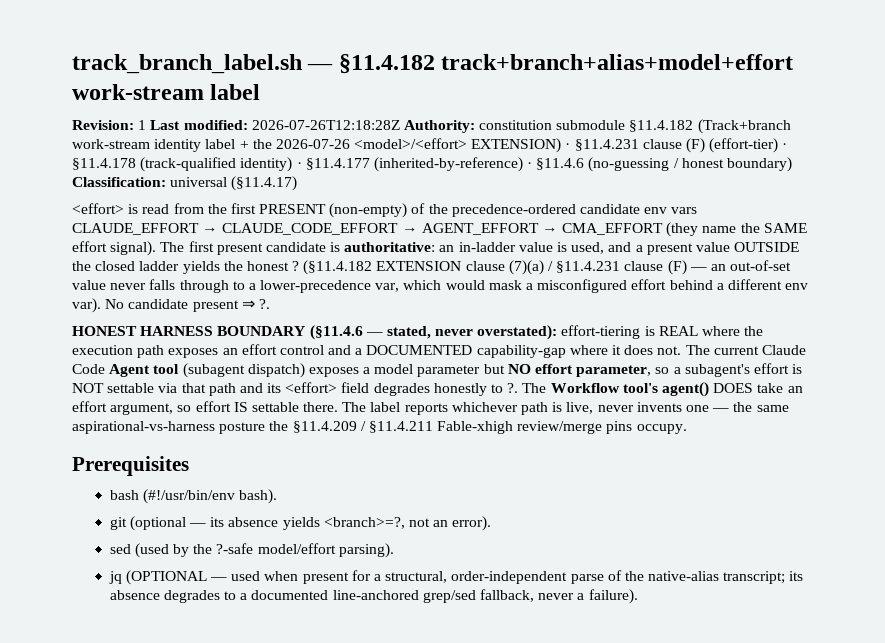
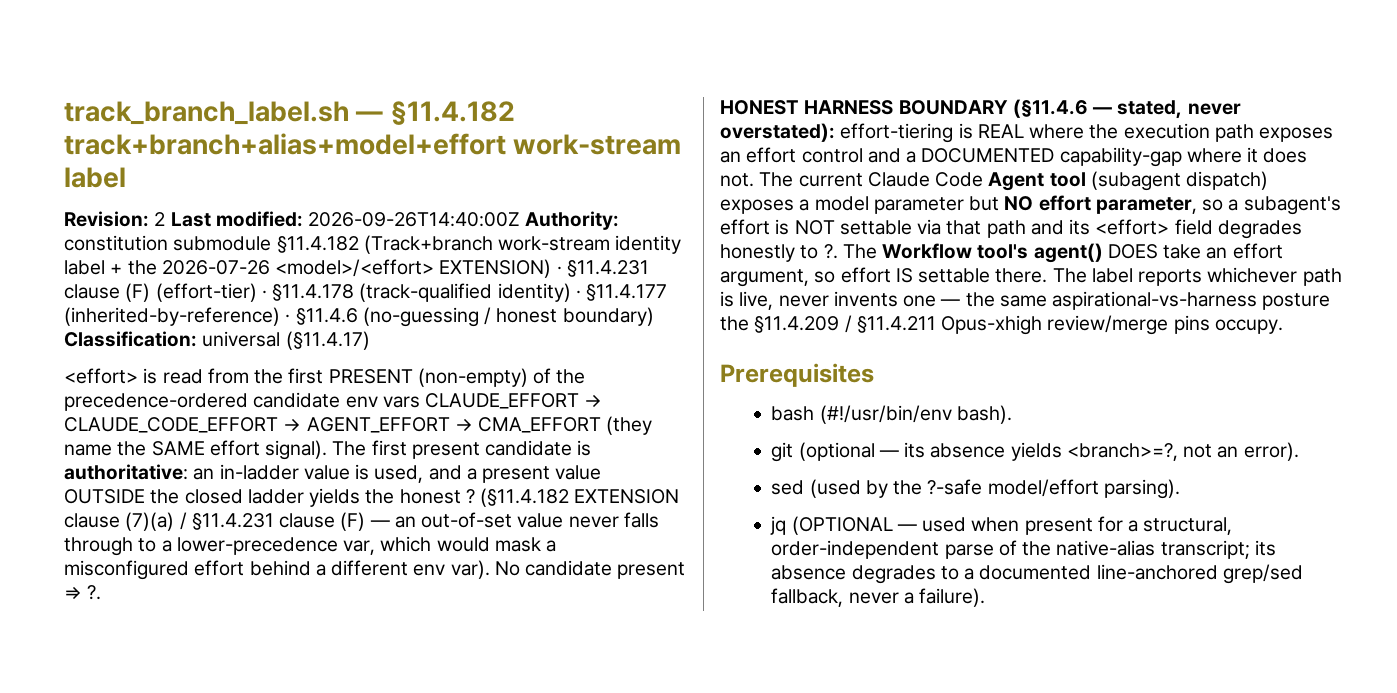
- Revision: 1 Last modified: 2026-07-26T12:18:28Z Authority: constitution submodule §11.4.182 (Track+branch work-stream identity label + the 2026-07-26 <model>/<effort> EXTENSION) · §11.4.231 clause (F) (effort-tier) · §11.4.178 (track-qualified identity) · §11.4.177 (inherited-by-reference) · §11.4.6 (no-guessing / honest boundary) Classification: universal (§11.4.17)
+ Revision: 2 Last modified: 2026-09-26T14:40:00Z Authority: constitution submodule §11.4.182 (Track+branch work-stream identity label + the 2026-07-26 <model>/<effort> EXTENSION) · §11.4.231 clause (F) (effort-tier) · §11.4.178 (track-qualified identity) · §11.4.177 (inherited-by-reference) · §11.4.6 (no-guessing / honest boundary) Classification: universal (§11.4.17)
- The label reports whichever path is live, never invents one — the same aspirational-vs-harness posture the §11.4.209 / §11.4.211 Fable-xhigh review/merge pins occupy.
+ The label reports whichever path is live, never invents one — the same aspirational-vs-harness posture the §11.4.209 / §11.4.211 Opus-xhigh review/merge pins occupy.

